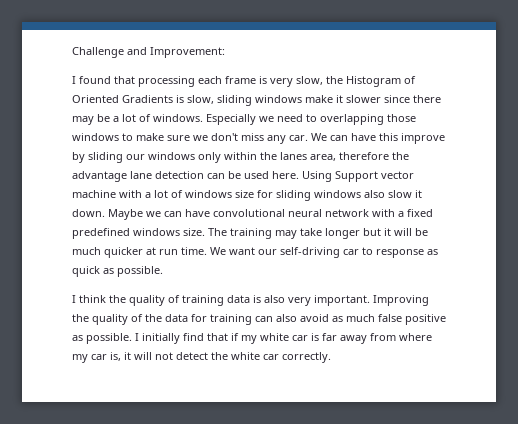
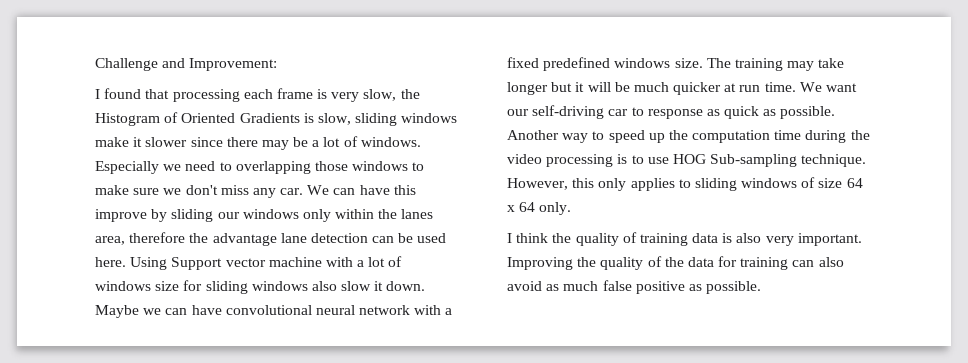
+ Another way to speed up the computation time during the video processing is to use HOG Sub-sampling technique. However, this only applies to sliding windows of size 64 x 64 only.
- I initially find that if my white car is far away from where my car is, it will not detect the white car correctly.

